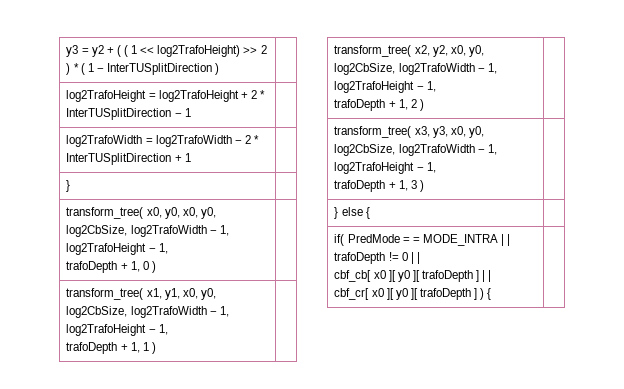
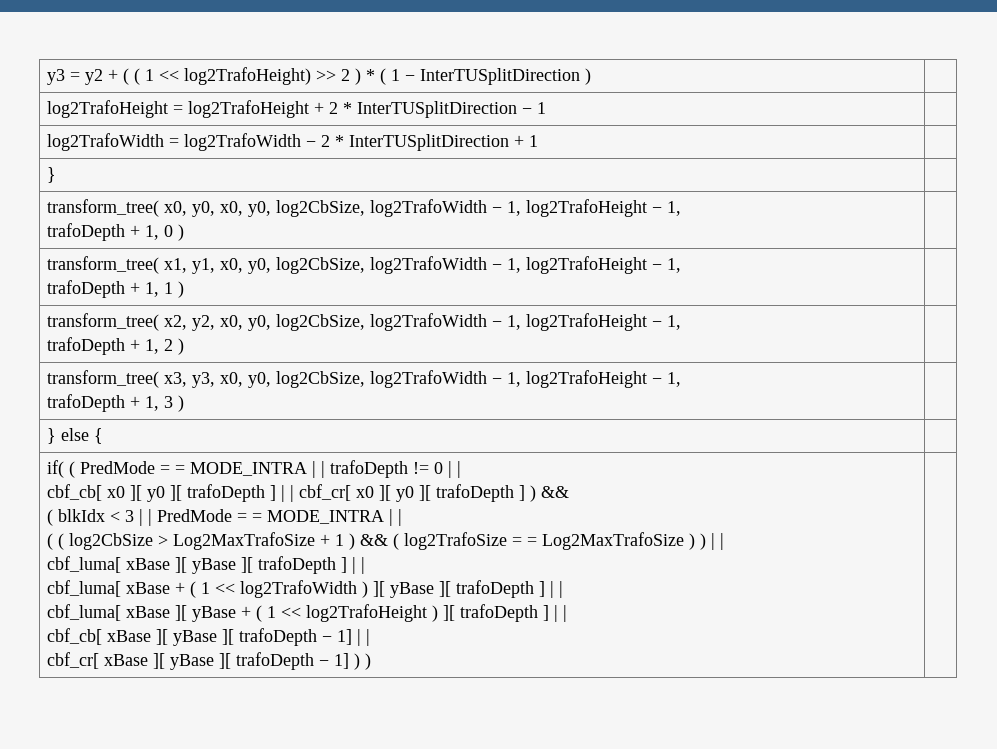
- if( PredMode = = MODE_INTRA | | trafoDepth != 0 | |
+ if( ( PredMode = = MODE_INTRA | | trafoDepth != 0 | |
- cbf_cb[ x0 ][ y0 ][ trafoDepth ] | |
- cbf_cr[ x0 ][ y0 ][ trafoDepth ] ) {
+ cbf_cb[ x0 ][ y0 ][ trafoDepth ] | | cbf_cr[ x0 ][ y0 ][ trafoDepth ] ) &&
+ ( blkIdx < 3 | | PredMode = = MODE_INTRA | |
+ ( ( log2CbSize > Log2MaxTrafoSize + 1 ) && ( log2TrafoSize = = Log2MaxTrafoSize ) ) | |
+ cbf_luma[ xBase ][ yBase ][ trafoDepth ] | |
+ cbf_luma[ xBase + ( 1 << log2TrafoWidth ) ][ yBase ][ trafoDepth ] | |
+ cbf_luma[ xBase ][ yBase + ( 1 << log2TrafoHeight ) ][ trafoDepth ] | |
+ cbf_cb[ xBase ][ yBase ][ trafoDepth − 1] | |
+ cbf_cr[ xBase ][ yBase ][ trafoDepth − 1] ) )

